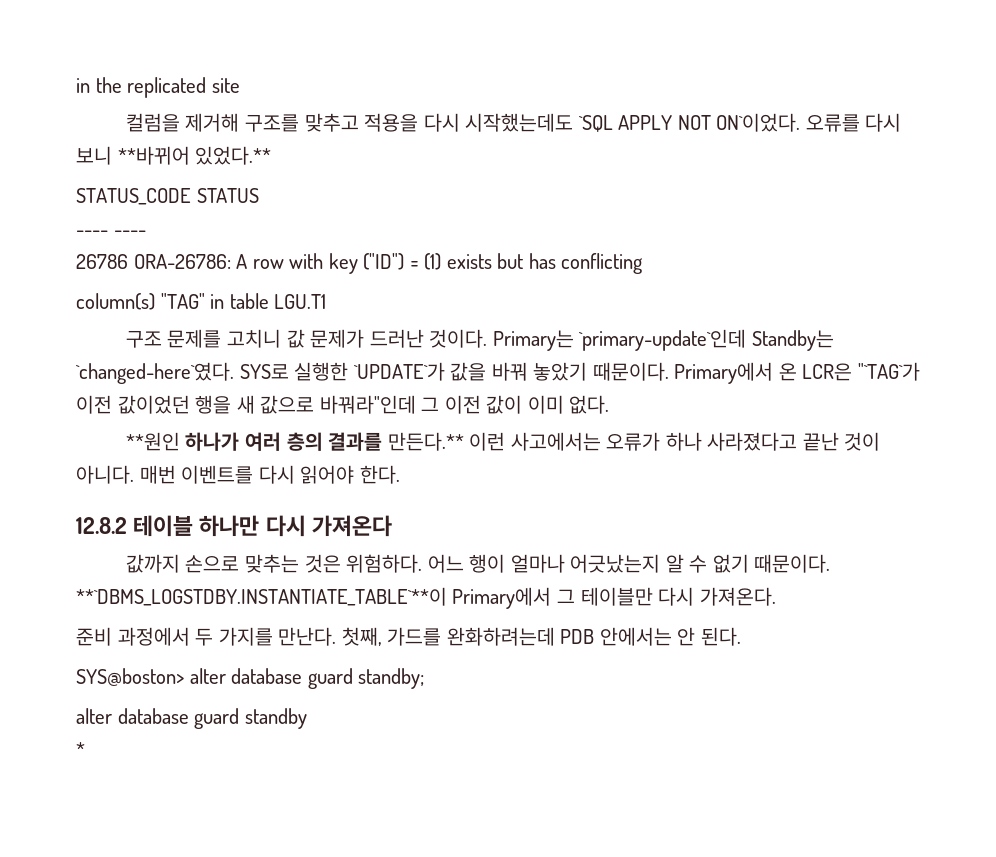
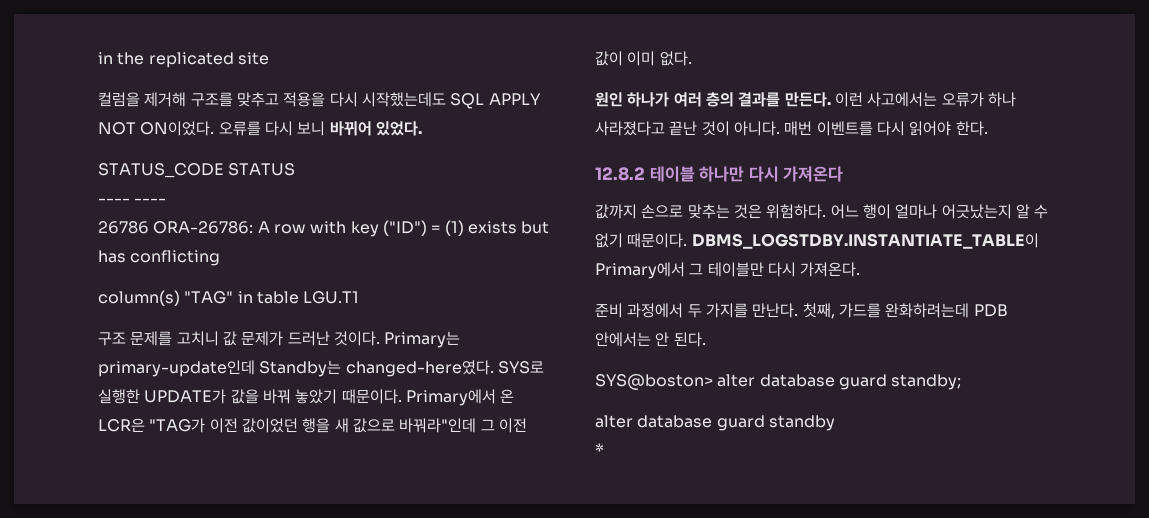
- 컬럼을 제거해 구조를 맞추고 적용을 다시 시작했는데도 `SQL APPLY NOT ON`이었다.
+ 컬럼을 제거해 구조를 맞추고 적용을 다시 시작했는데도 SQL APPLY NOT ON이었다.
- 오류를 다시 보니 **바뀌어 있었다.**
+ 오류를 다시 보니 바뀌어 있었다.
- Primary는 `primary-update`인데 Standby는 `changed-here`였다.
+ Primary는 primary-update인데 Standby는 changed-here였다.
- SYS로 실행한 `UPDATE`가 값을 바꿔 놓았기 때문이다.
+ SYS로 실행한 UPDATE가 값을 바꿔 놓았기 때문이다.
- Primary에서 온 LCR은 "`TAG`가 이전 값이었던 행을 새 값으로 바꿔라"인데 그 이전 값이 이미 없다.
+ Primary에서 온 LCR은 "TAG가 이전 값이었던 행을 새 값으로 바꿔라"인데 그 이전 값이 이미 없다.
- **원인 하나가 여러 층의 결과를 만든다.** 이런 사고에서는 오류가 하나 사라졌다고 끝난 것이 아니다.
+ 원인 하나가 여러 층의 결과를 만든다. 이런 사고에서는 오류가 하나 사라졌다고 끝난 것이 아니다.
- **`DBMS_LOGSTDBY.INSTANTIATE_TABLE`**이 Primary에서 그 테이블만 다시 가져온다.
+ DBMS_LOGSTDBY.INSTANTIATE_TABLE이 Primary에서 그 테이블만 다시 가져온다.

